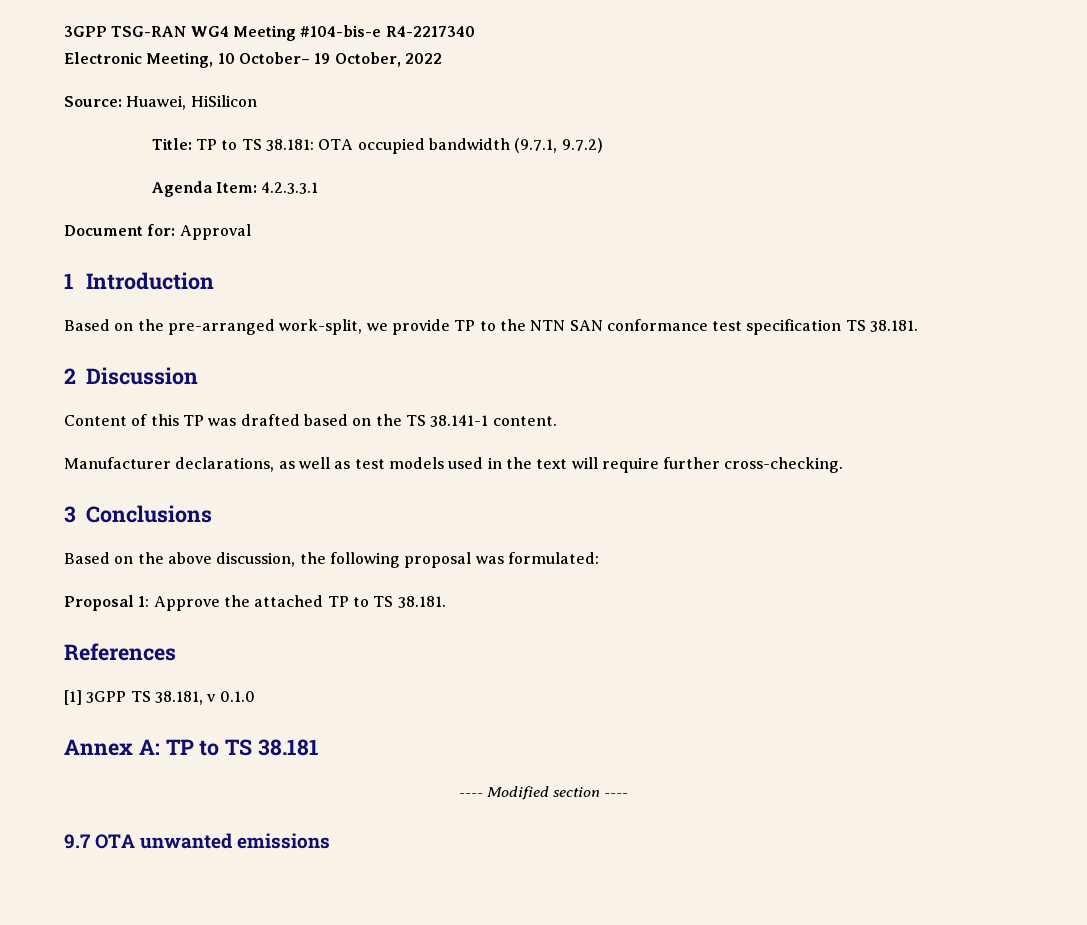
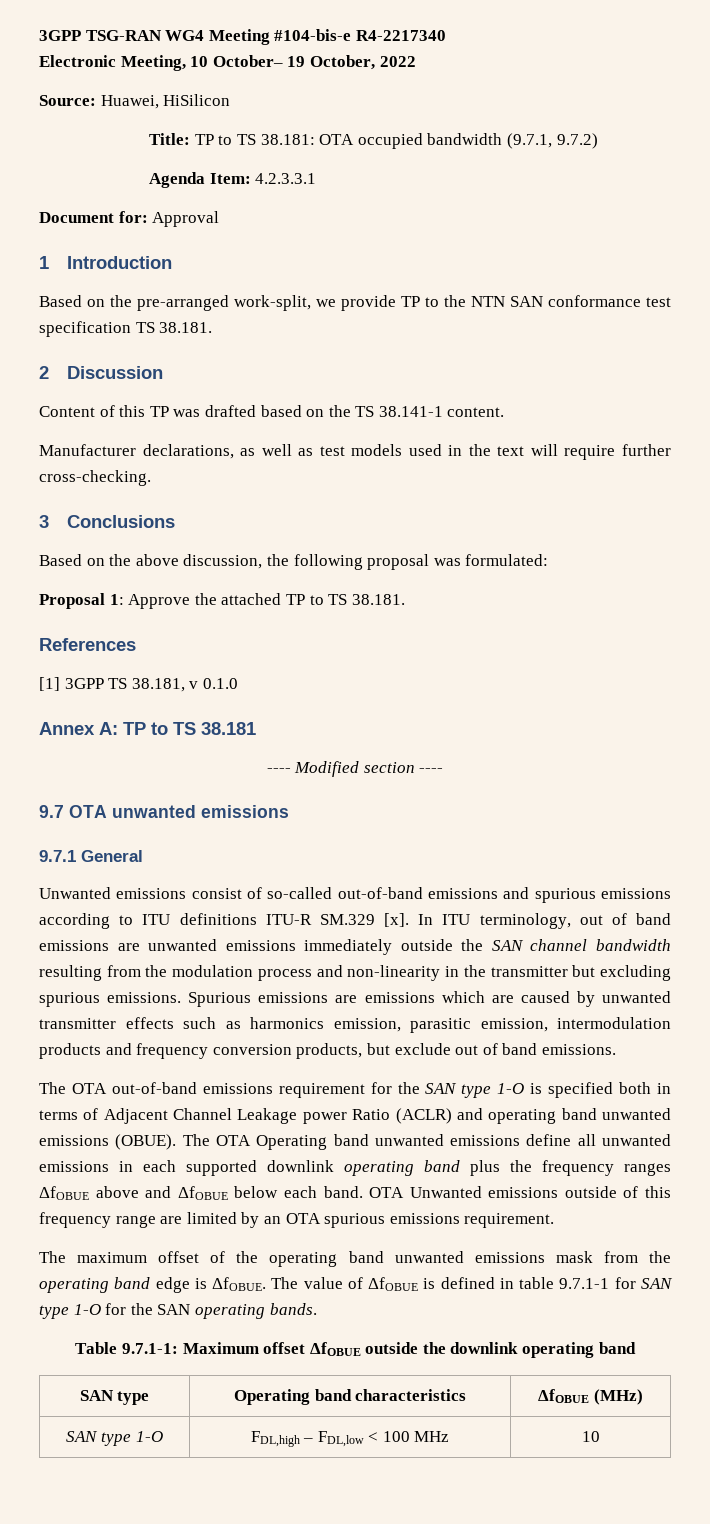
+ 9.7.1 General
+ Unwanted emissions consist of so-called out-of-band emissions and spurious emissions according to ITU definitions ITU-R SM.329 [x]. In ITU terminology, out of band emissions are unwanted emissions immediately outside the SAN channel bandwidth resulting from the modulation process and non-linearity in the transmitter but excluding spurious emissions. Spurious emissions are emissions which are caused by unwanted transmitter effects such as harmonics emission, parasitic emission, intermodulation products and frequency conversion products, but exclude out of band emissions.
+ The OTA out-of-band emissions requirement for the SAN type 1-O is specified both in terms of Adjacent Channel Leakage power Ratio (ACLR) and operating band unwanted emissions (OBUE). The OTA Operating band unwanted emissions define all unwanted emissions in each supported downlink operating band plus the frequency ranges ΔfOBUE above and ΔfOBUE below each band. OTA Unwanted emissions outside of this frequency range are limited by an OTA spurious emissions requirement.
+ The maximum offset of the operating band unwanted emissions mask from the operating band edge is ΔfOBUE. The value of ΔfOBUE is defined in table 9.7.1-1 for SAN type 1-O for the SAN operating bands.
+ Table 9.7.1-1: Maximum offset ΔfOBUE outside the downlink operating band
+ SAN type | Operating band characteristics | ΔfOBUE (MHz)
+ SAN type 1-O | FDL,high – FDL,low < 100 MHz | 10

